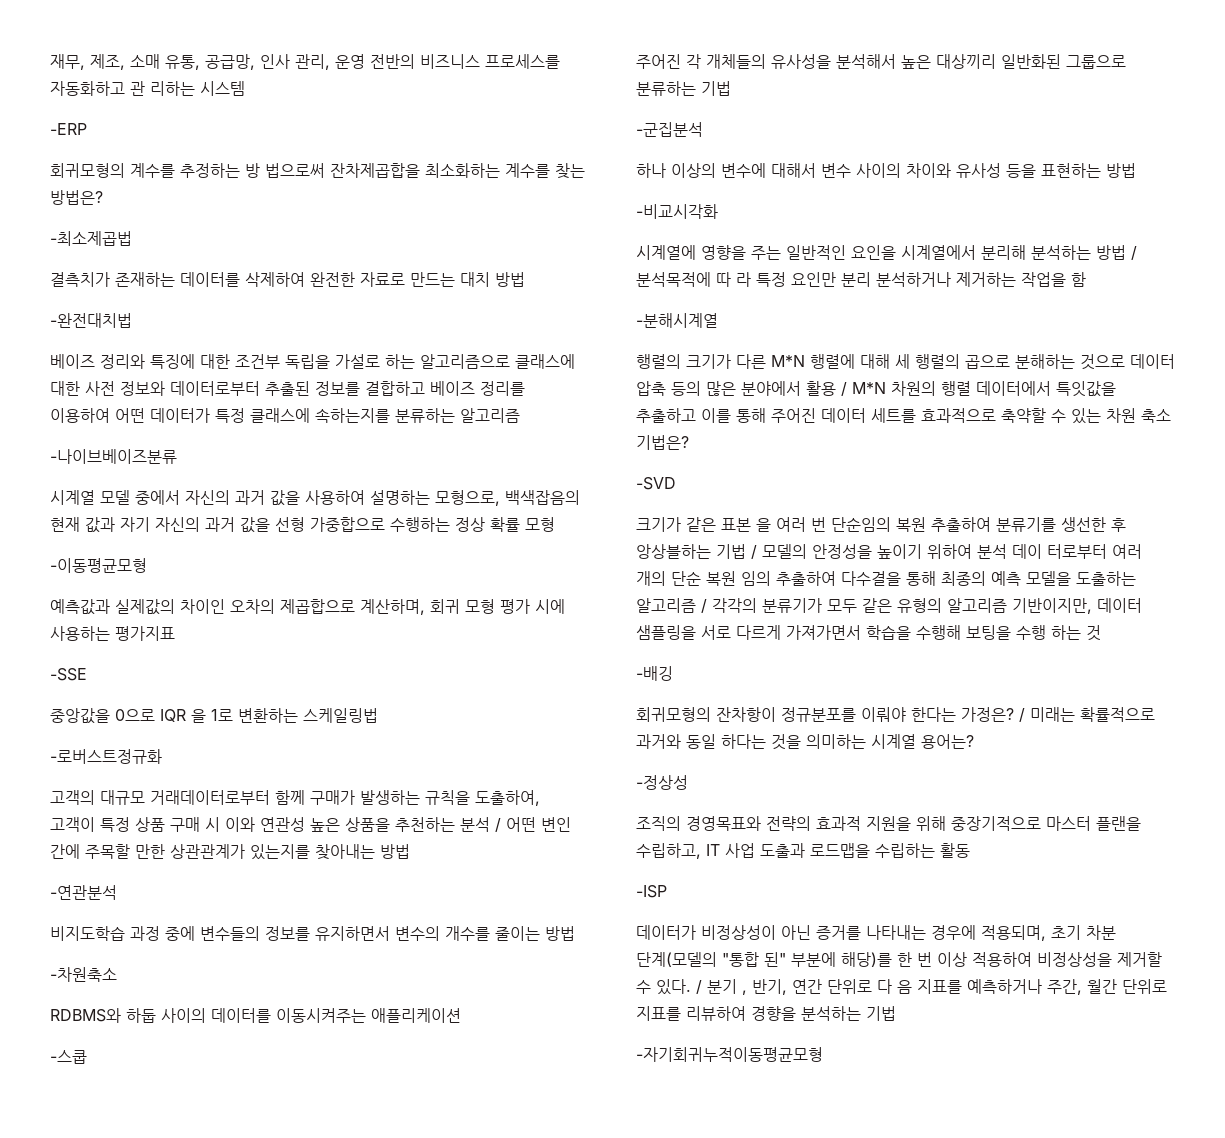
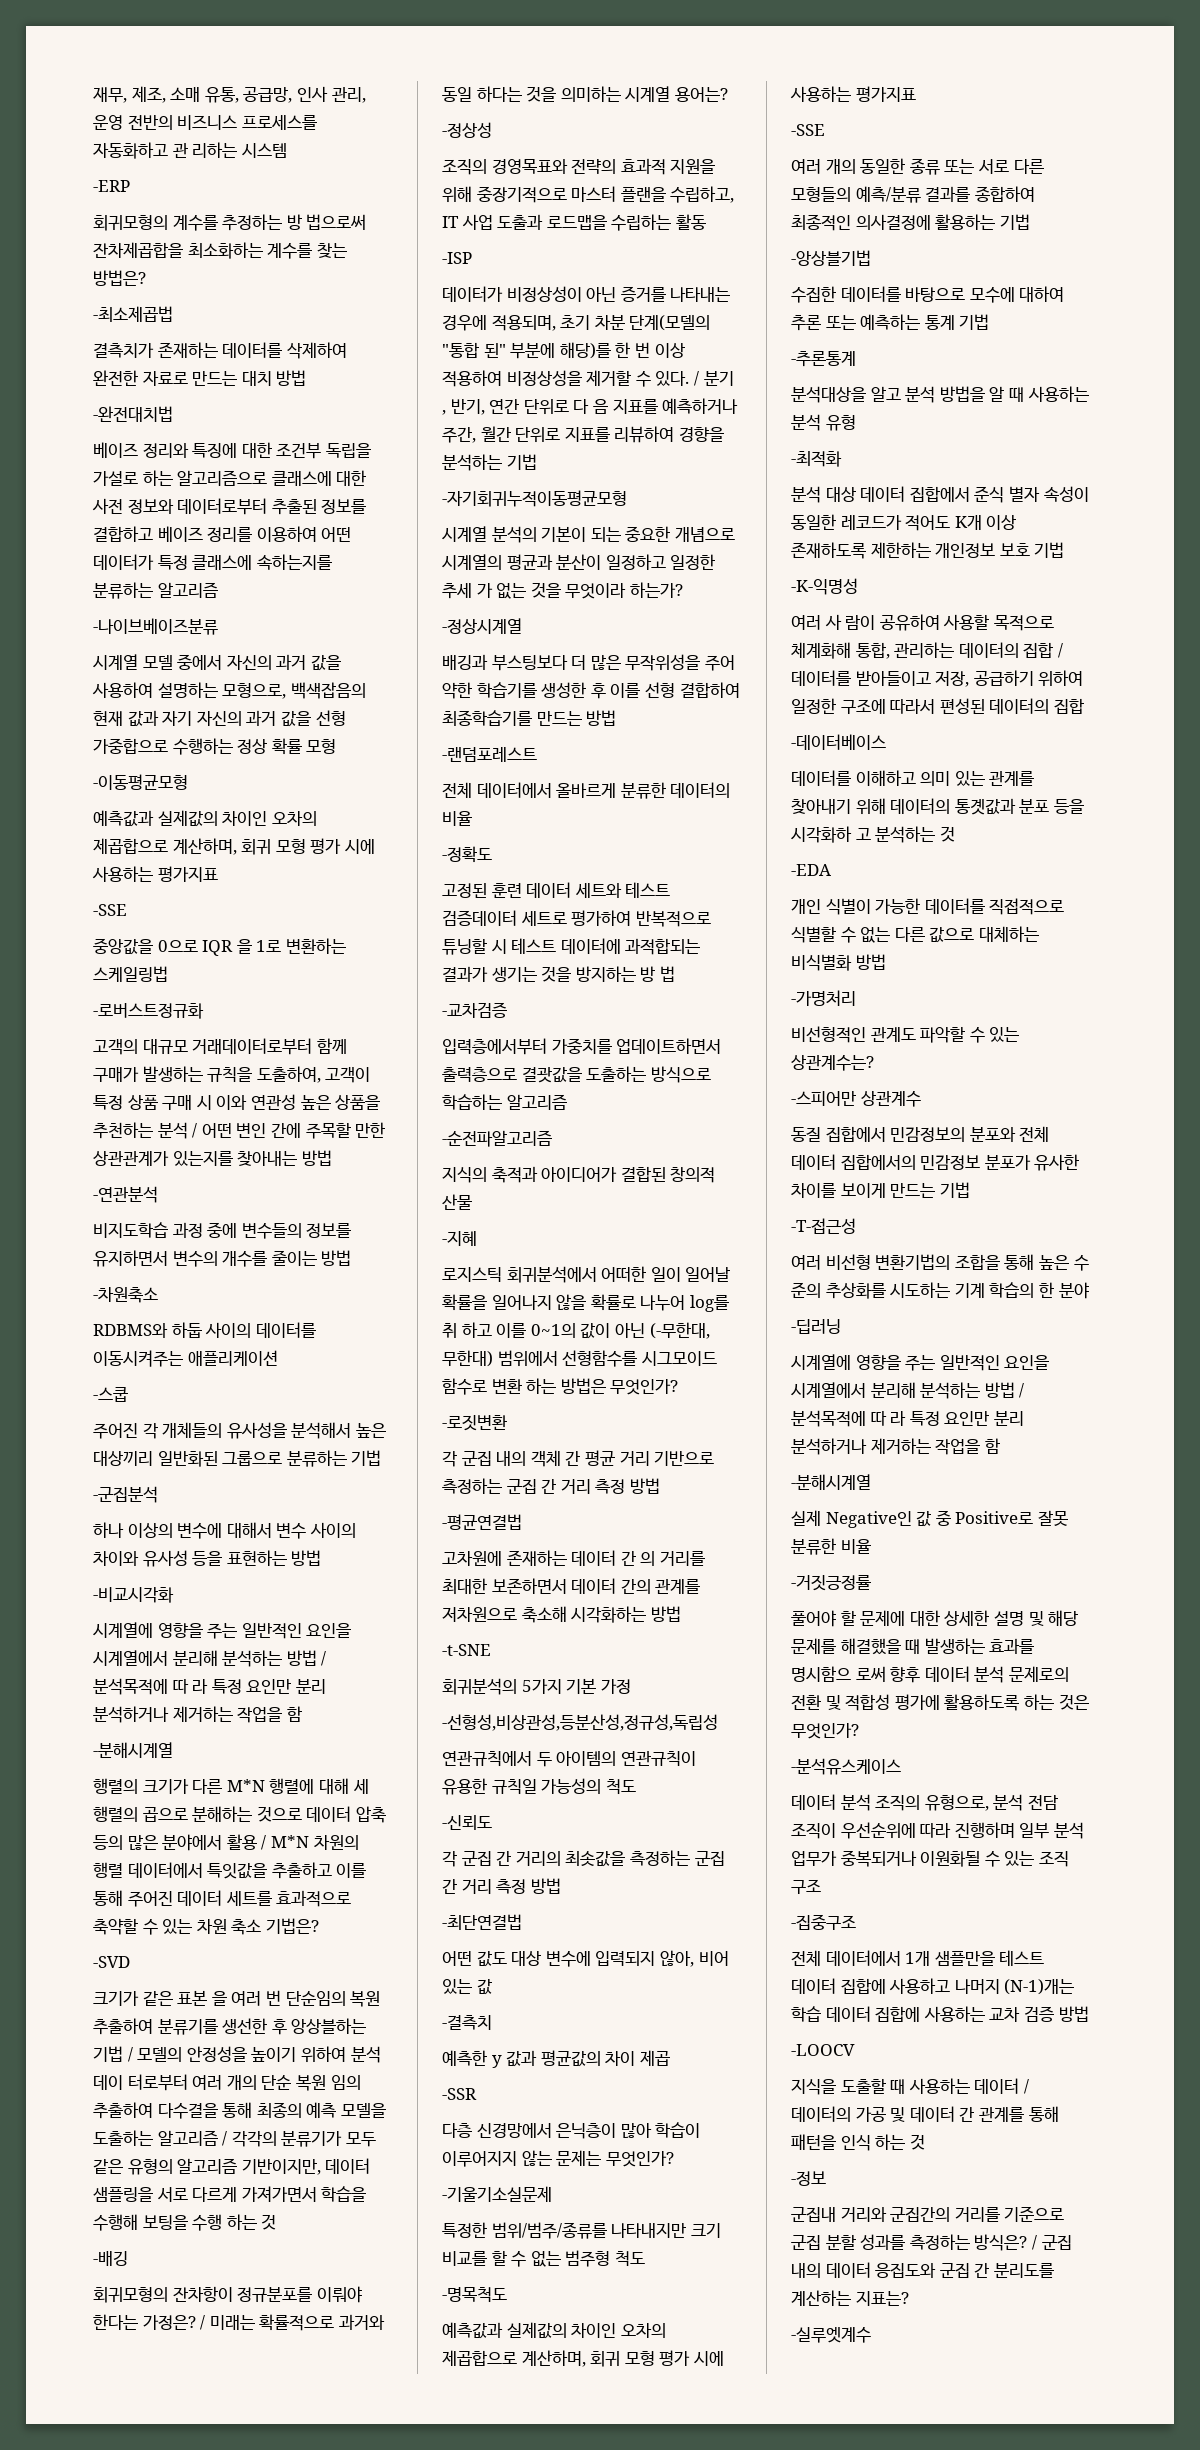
+ 시계열 분석의 기본이 되는 중요한 개념으로 시계열의 평균과 분산이 일정하고 일정한 추세 가 없는 것을 무엇이라 하는가?
+ -정상시계열
+ 배깅과 부스팅보다 더 많은 무작위성을 주어 약한 학습기를 생성한 후 이를 선형 결합하여 최종학습기를 만드는 방법
+ -랜덤포레스트
+ 전체 데이터에서 올바르게 분류한 데이터의 비율
+ -정확도
+ 고정된 훈련 데이터 세트와 테스트 검증데이터 세트로 평가하여 반복적으로 튜닝할 시 테스트 데이터에 과적합되는 결과가 생기는 것을 방지하는 방 법
+ -교차검증
+ 입력층에서부터 가중치를 업데이트하면서 출력층으로 결괏값을 도출하는 방식으로 학습하는 알고리즘
+ -순전파알고리즘
+ 지식의 축적과 아이디어가 결합된 창의적 산물
+ -지혜
+ 로지스틱 회귀분석에서 어떠한 일이 일어날 확률을 일어나지 않을 확률로 나누어 log를 취 하고 이를 0~1의 값이 아닌 (-무한대, 무한대) 범위에서 선형함수를 시그모이드 함수로 변환 하는 방법은 무엇인가?
+ -로짓변환
+ 각 군집 내의 객체 간 평균 거리 기반으로 측정하는 군집 간 거리 측정 방법
+ -평균연결법
+ 고차원에 존재하는 데이터 간 의 거리를 최대한 보존하면서 데이터 간의 관계를 저차원으로 축소해 시각화하는 방법
+ -t-SNE
+ 회귀분석의 5가지 기본 가정
+ -선형성,비상관성,등분산성,정규성,독립성
+ 연관규칙에서 두 아이템의 연관규칙이 유용한 규칙일 가능성의 척도
+ -신뢰도
+ 각 군집 간 거리의 최솟값을 측정하는 군집 간 거리 측정 방법
+ -최단연결법
+ 어떤 값도 대상 변수에 입력되지 않아, 비어 있는 값
+ -결측치
+ 예측한 y 값과 평균값의 차이 제곱
+ -SSR
+ 다층 신경망에서 은닉층이 많아 학습이 이루어지지 않는 문제는 무엇인가?
+ -기울기소실문제
+ 특정한 범위/범주/종류를 나타내지만 크기 비교를 할 수 없는 범주형 척도
+ -명목척도
+ 예측값과 실제값의 차이인 오차의 제곱합으로 계산하며, 회귀 모형 평가 시에 사용하는 평가지표
+ -SSE
+ 여러 개의 동일한 종류 또는 서로 다른 모형들의 예측/분류 결과를 종합하여 최종적인 의사결정에 활용하는 기법
+ -앙상블기법
+ 수집한 데이터를 바탕으로 모수에 대하여 추론 또는 예측하는 통계 기법
+ -추론통계
+ 분석대상을 알고 분석 방법을 알 때 사용하는 분석 유형
+ -최적화
+ 분석 대상 데이터 집합에서 준식 별자 속성이 동일한 레코드가 적어도 K개 이상 존재하도록 제한하는 개인정보 보호 기법
+ -K-익명성
+ 여러 사 람이 공유하여 사용할 목적으로 체계화해 통합, 관리하는 데이터의 집합 / 데이터를 받아들이고 저장, 공급하기 위하여 일정한 구조에 따라서 편성된 데이터의 집합
+ -데이터베이스
+ 데이터를 이해하고 의미 있는 관계를 찾아내기 위해 데이터의 통곗값과 분포 등을 시각화하 고 분석하는 것
+ -EDA
+ 개인 식별이 가능한 데이터를 직접적으로 식별할 수 없는 다른 값으로 대체하는 비식별화 방법
+ -가명처리
+ 비선형적인 관계도 파악할 수 있는 상관계수는?
+ -스피어만 상관계수
+ 동질 집합에서 민감정보의 분포와 전체 데이터 집합에서의 민감정보 분포가 유사한 차이를 보이게 만드는 기법
+ -T-접근성
+ 여러 비선형 변환기법의 조합을 통해 높은 수 준의 추상화를 시도하는 기계 학습의 한 분야
+ -딥러닝
+ 시계열에 영향을 주는 일반적인 요인을 시계열에서 분리해 분석하는 방법 / 분석목적에 따 라 특정 요인만 분리 분석하거나 제거하는 작업을 함
+ -분해시계열
+ 실제 Negative인 값 중 Positive로 잘못 분류한 비율
+ -거짓긍정률
+ 풀어야 할 문제에 대한 상세한 설명 및 해당 문제를 해결했을 때 발생하는 효과를 명시함으 로써 향후 데이터 분석 문제로의 전환 및 적합성 평가에 활용하도록 하는 것은 무엇인가?
+ -분석유스케이스
+ 데이터 분석 조직의 유형으로, 분석 전담 조직이 우선순위에 따라 진행하며 일부 분석 업무가 중복되거나 이원화될 수 있는 조직 구조
+ -집중구조
+ 전체 데이터에서 1개 샘플만을 테스트 데이터 집합에 사용하고 나머지 (N-1)개는 학습 데이터 집합에 사용하는 교차 검증 방법
+ -LOOCV
+ 지식을 도출할 때 사용하는 데이터 / 데이터의 가공 및 데이터 간 관계를 통해 패턴을 인식 하는 것
+ -정보
+ 군집내 거리와 군집간의 거리를 기준으로 군집 분할 성과를 측정하는 방식은? / 군집 내의 데이터 응집도와 군집 간 분리도를 계산하는 지표는?
+ -실루엣계수

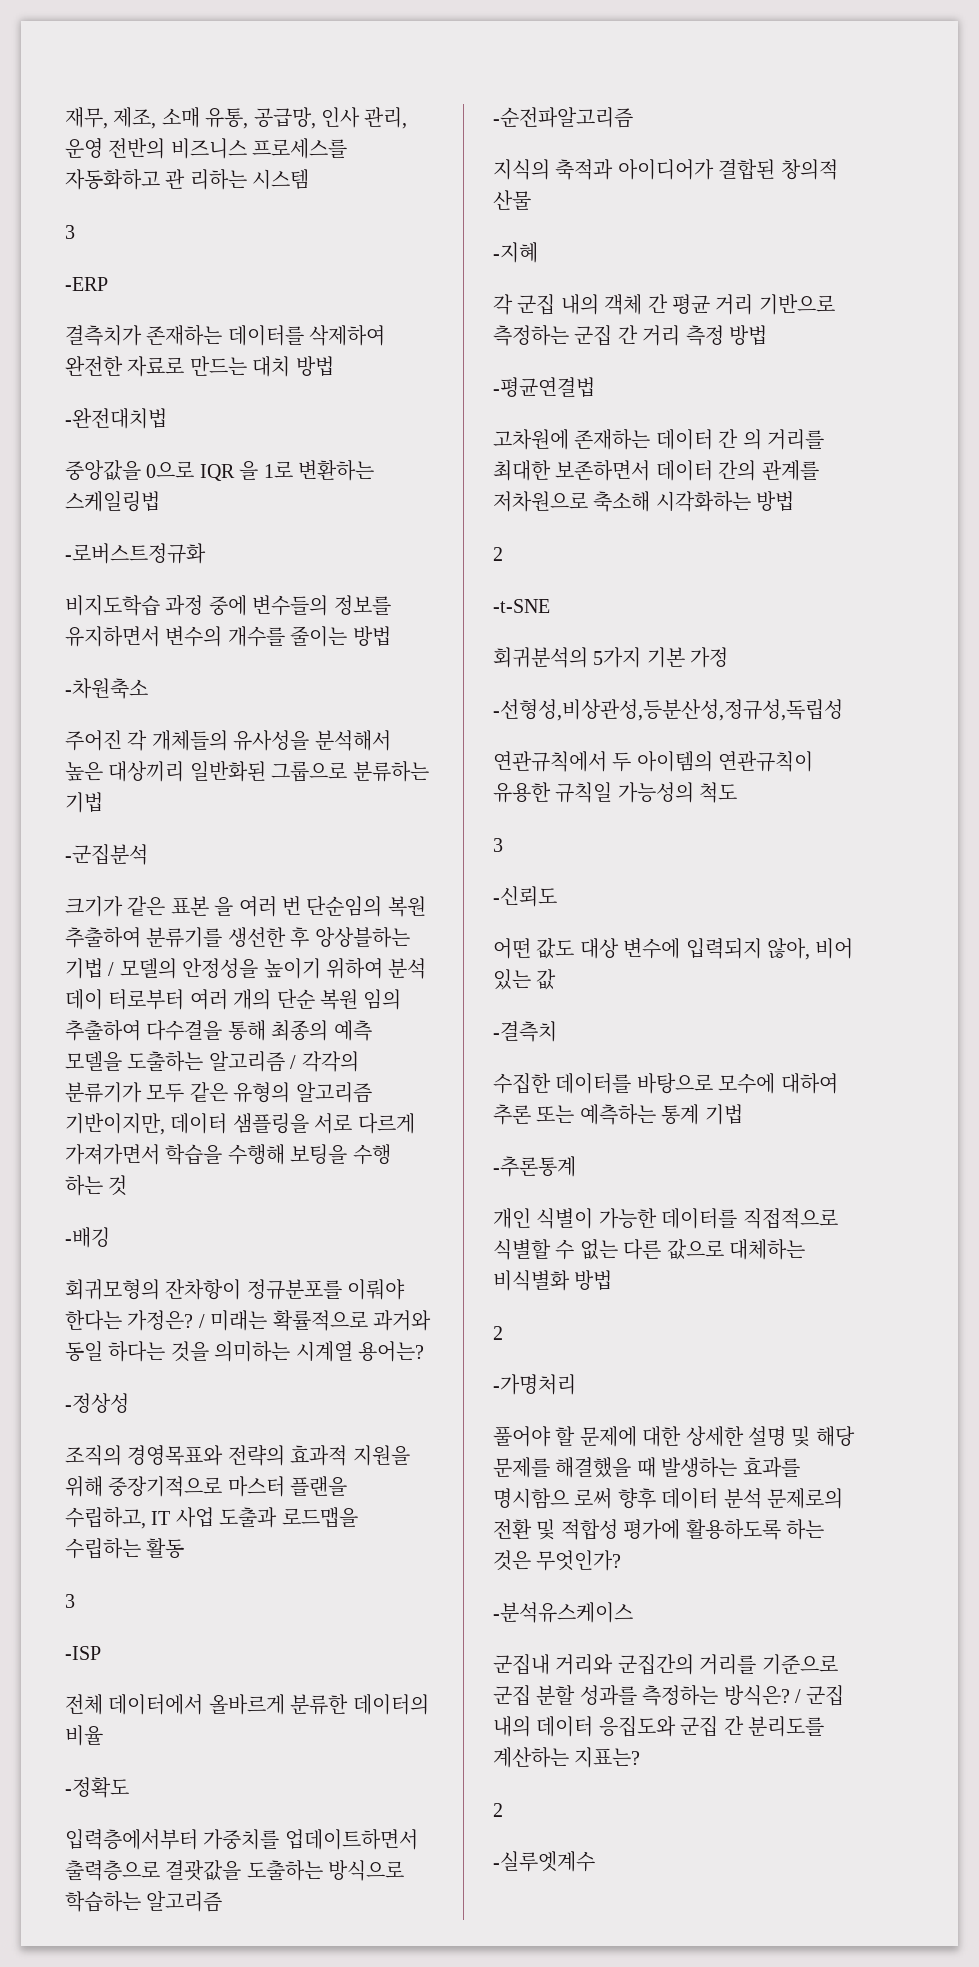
  재무, 제조, 소매 유통, 공급망, 인사 관리, 운영 전반의 비즈니스 프로세스를 자동화하고 관 리하는 시스템
+ 3
- 회귀모형의 계수를 추정하는 방 법으로써 잔차제곱합을 최소화하는 계수를 찾는 방법은?
- -최소제곱법
- 베이즈 정리와 특징에 대한 조건부 독립을 가설로 하는 알고리즘으로 클래스에 대한 사전 정보와 데이터로부터 추출된 정보를 결합하고 베이즈 정리를 이용하여 어떤 데이터가 특정 클래스에 속하는지를 분류하는 알고리즘
- -나이브베이즈분류
- 시계열 모델 중에서 자신의 과거 값을 사용하여 설명하는 모형으로, 백색잡음의 현재 값과 자기 자신의 과거 값을 선형 가중합으로 수행하는 정상 확률 모형
- -이동평균모형
- 예측값과 실제값의 차이인 오차의 제곱합으로 계산하며, 회귀 모형 평가 시에 사용하는 평가지표
- -SSE
- 고객의 대규모 거래데이터로부터 함께 구매가 발생하는 규칙을 도출하여, 고객이 특정 상품 구매 시 이와 연관성 높은 상품을 추천하는 분석 / 어떤 변인 간에 주목할 만한 상관관계가 있는지를 찾아내는 방법
- -연관분석
- RDBMS와 하둡 사이의 데이터를 이동시켜주는 애플리케이션
- -스쿱
- 하나 이상의 변수에 대해서 변수 사이의 차이와 유사성 등을 표현하는 방법
- -비교시각화
- 시계열에 영향을 주는 일반적인 요인을 시계열에서 분리해 분석하는 방법 / 분석목적에 따 라 특정 요인만 분리 분석하거나 제거하는 작업을 함
- -분해시계열
- 행렬의 크기가 다른 M*N 행렬에 대해 세 행렬의 곱으로 분해하는 것으로 데이터 압축 등의 많은 분야에서 활용 / M*N 차원의 행렬 데이터에서 특잇값을 추출하고 이를 통해 주어진 데이터 세트를 효과적으로 축약할 수 있는 차원 축소 기법은?
- -SVD
  조직의 경영목표와 전략의 효과적 지원을 위해 중장기적으로 마스터 플랜을 수립하고, IT 사업 도출과 로드맵을 수립하는 활동
+ 3
- 데이터가 비정상성이 아닌 증거를 나타내는 경우에 적용되며, 초기 차분 단계(모델의 "통합 된" 부분에 해당)를 한 번 이상 적용하여 비정상성을 제거할 수 있다. / 분기 , 반기, 연간 단위로 다 음 지표를 예측하거나 주간, 월간 단위로 지표를 리뷰하여 경향을 분석하는 기법
- -자기회귀누적이동평균모형
- 시계열 분석의 기본이 되는 중요한 개념으로 시계열의 평균과 분산이 일정하고 일정한 추세 가 없는 것을 무엇이라 하는가?
- -정상시계열
- 배깅과 부스팅보다 더 많은 무작위성을 주어 약한 학습기를 생성한 후 이를 선형 결합하여 최종학습기를 만드는 방법
- -랜덤포레스트
- 고정된 훈련 데이터 세트와 테스트 검증데이터 세트로 평가하여 반복적으로 튜닝할 시 테스트 데이터에 과적합되는 결과가 생기는 것을 방지하는 방 법
- -교차검증
- 로지스틱 회귀분석에서 어떠한 일이 일어날 확률을 일어나지 않을 확률로 나누어 log를 취 하고 이를 0~1의 값이 아닌 (-무한대, 무한대) 범위에서 선형함수를 시그모이드 함수로 변환 하는 방법은 무엇인가?
- -로짓변환
  고차원에 존재하는 데이터 간 의 거리를 최대한 보존하면서 데이터 간의 관계를 저차원으로 축소해 시각화하는 방법
+ 2
  연관규칙에서 두 아이템의 연관규칙이 유용한 규칙일 가능성의 척도
+ 3
- 각 군집 간 거리의 최솟값을 측정하는 군집 간 거리 측정 방법
- -최단연결법
- 예측한 y 값과 평균값의 차이 제곱
- -SSR
- 다층 신경망에서 은닉층이 많아 학습이 이루어지지 않는 문제는 무엇인가?
- -기울기소실문제
- 특정한 범위/범주/종류를 나타내지만 크기 비교를 할 수 없는 범주형 척도
- -명목척도
- 예측값과 실제값의 차이인 오차의 제곱합으로 계산하며, 회귀 모형 평가 시에 사용하는 평가지표
- -SSE
- 여러 개의 동일한 종류 또는 서로 다른 모형들의 예측/분류 결과를 종합하여 최종적인 의사결정에 활용하는 기법
- -앙상블기법
- 분석대상을 알고 분석 방법을 알 때 사용하는 분석 유형
- -최적화
- 분석 대상 데이터 집합에서 준식 별자 속성이 동일한 레코드가 적어도 K개 이상 존재하도록 제한하는 개인정보 보호 기법
- -K-익명성
- 여러 사 람이 공유하여 사용할 목적으로 체계화해 통합, 관리하는 데이터의 집합 / 데이터를 받아들이고 저장, 공급하기 위하여 일정한 구조에 따라서 편성된 데이터의 집합
- -데이터베이스
- 데이터를 이해하고 의미 있는 관계를 찾아내기 위해 데이터의 통곗값과 분포 등을 시각화하 고 분석하는 것
- -EDA
  개인 식별이 가능한 데이터를 직접적으로 식별할 수 없는 다른 값으로 대체하는 비식별화 방법
+ 2
- 비선형적인 관계도 파악할 수 있는 상관계수는?
- -스피어만 상관계수
- 동질 집합에서 민감정보의 분포와 전체 데이터 집합에서의 민감정보 분포가 유사한 차이를 보이게 만드는 기법
- -T-접근성
- 여러 비선형 변환기법의 조합을 통해 높은 수 준의 추상화를 시도하는 기계 학습의 한 분야
- -딥러닝
- 시계열에 영향을 주는 일반적인 요인을 시계열에서 분리해 분석하는 방법 / 분석목적에 따 라 특정 요인만 분리 분석하거나 제거하는 작업을 함
- -분해시계열
- 실제 Negative인 값 중 Positive로 잘못 분류한 비율
- -거짓긍정률
- 데이터 분석 조직의 유형으로, 분석 전담 조직이 우선순위에 따라 진행하며 일부 분석 업무가 중복되거나 이원화될 수 있는 조직 구조
- -집중구조
- 전체 데이터에서 1개 샘플만을 테스트 데이터 집합에 사용하고 나머지 (N-1)개는 학습 데이터 집합에 사용하는 교차 검증 방법
- -LOOCV
- 지식을 도출할 때 사용하는 데이터 / 데이터의 가공 및 데이터 간 관계를 통해 패턴을 인식 하는 것
- -정보
  / 군집 내의 데이터 응집도와 군집 간 분리도를 계산하는 지표는?
+ 2

